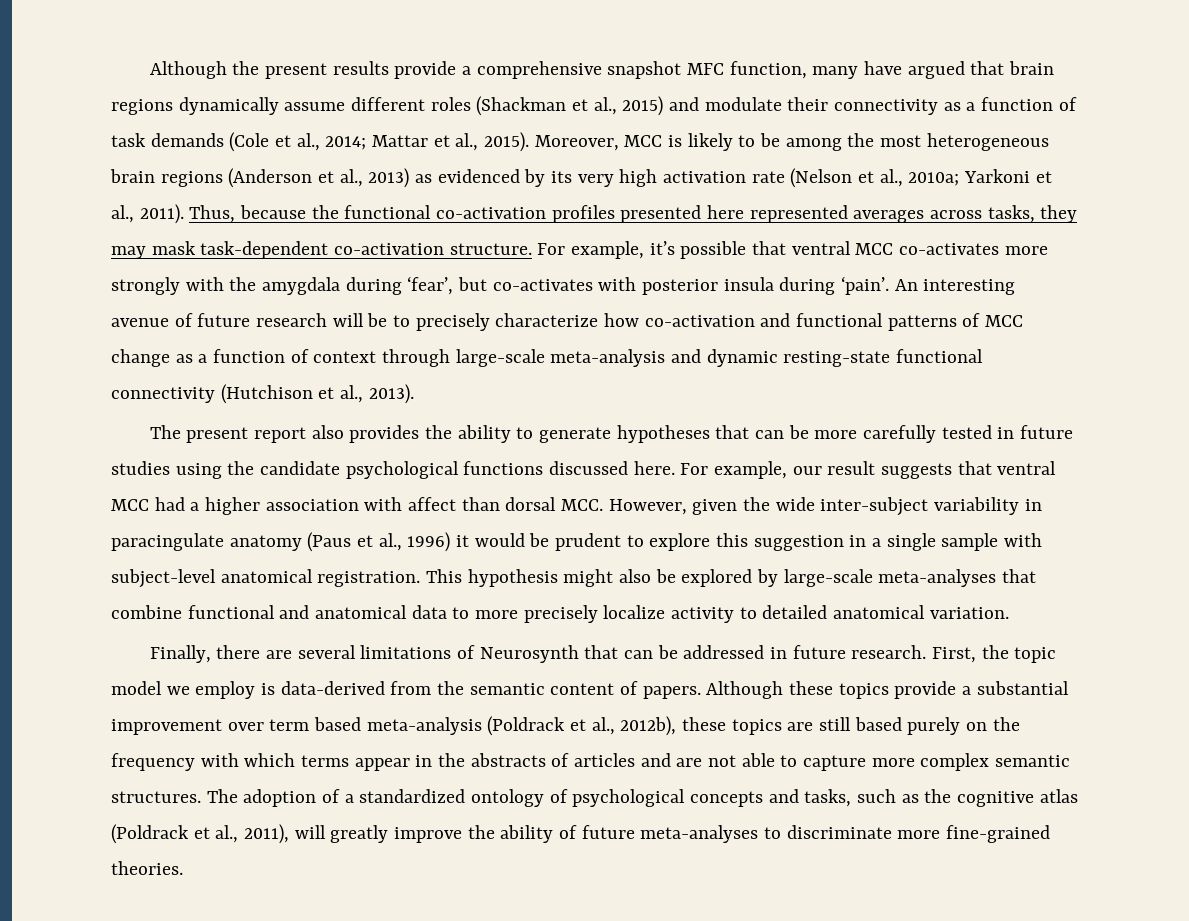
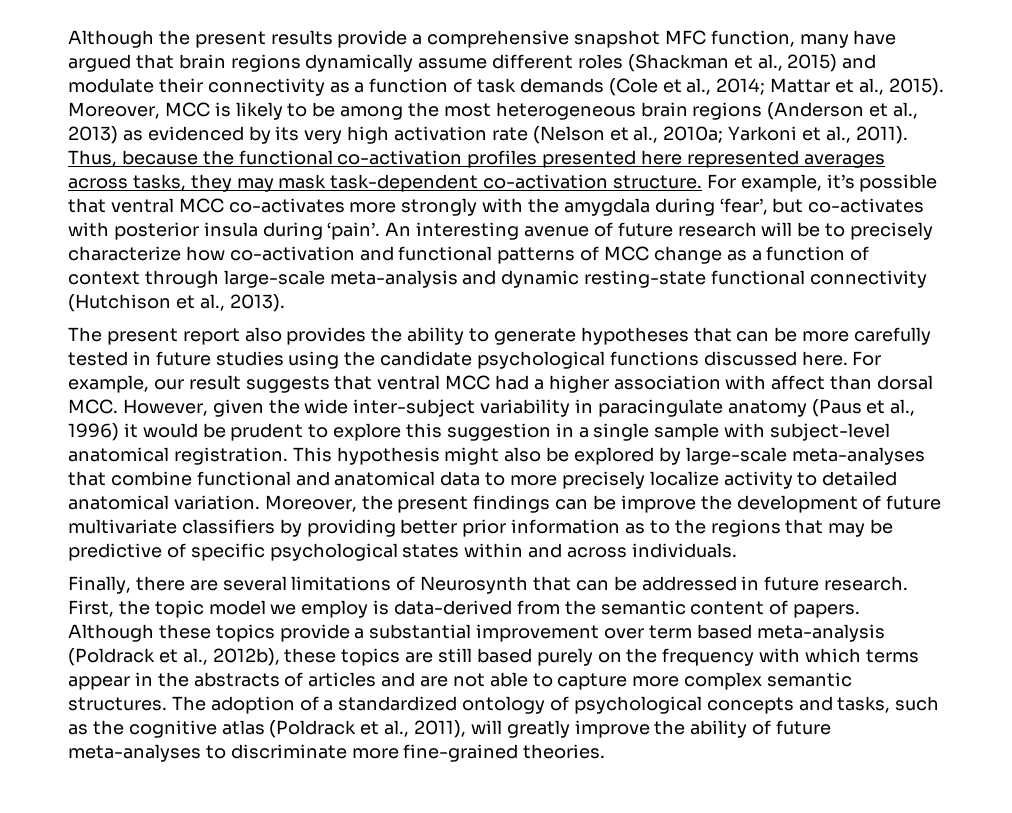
+ Moreover, the present findings can be improve the development of future multivariate classifiers by providing better prior information as to the regions that may be predictive of specific psychological states within and across individuals.

